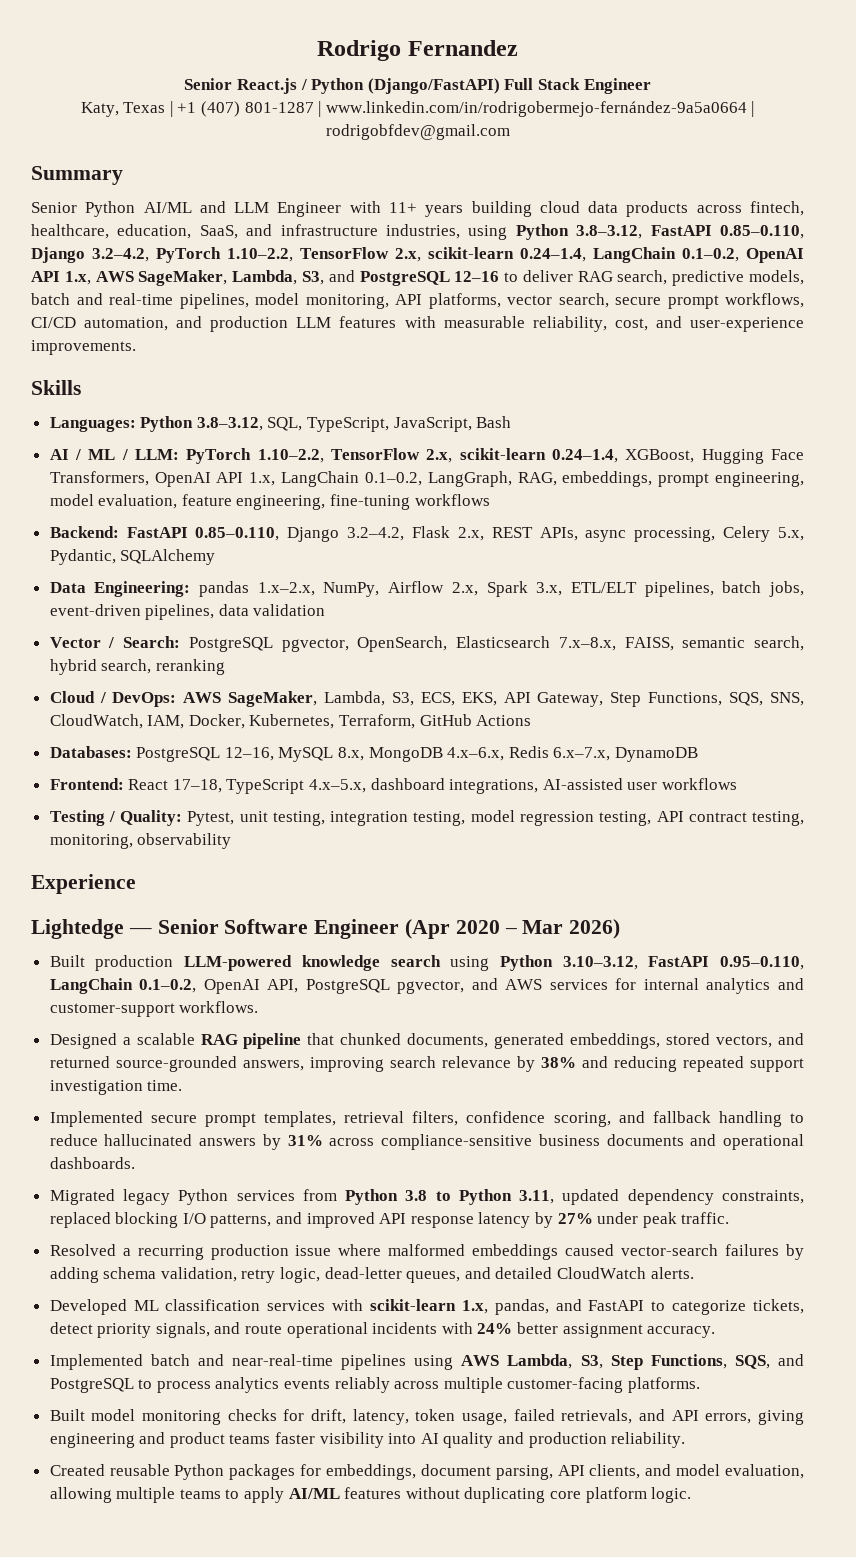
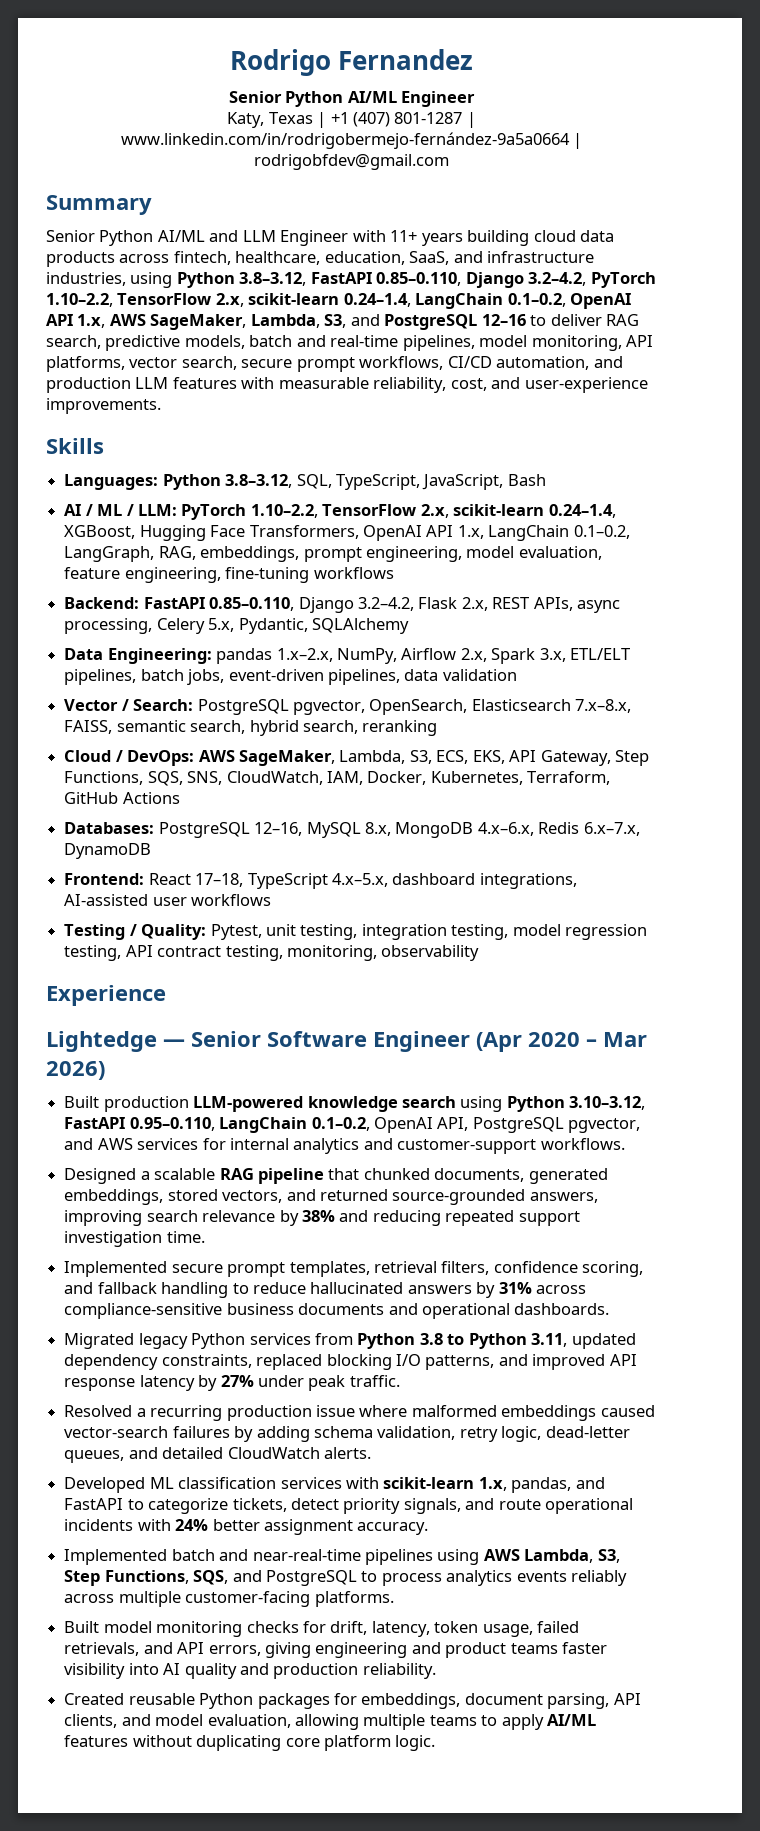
- Senior React.js / Python (Django/FastAPI) Full Stack Engineer
+ Senior Python AI/ML Engineer

